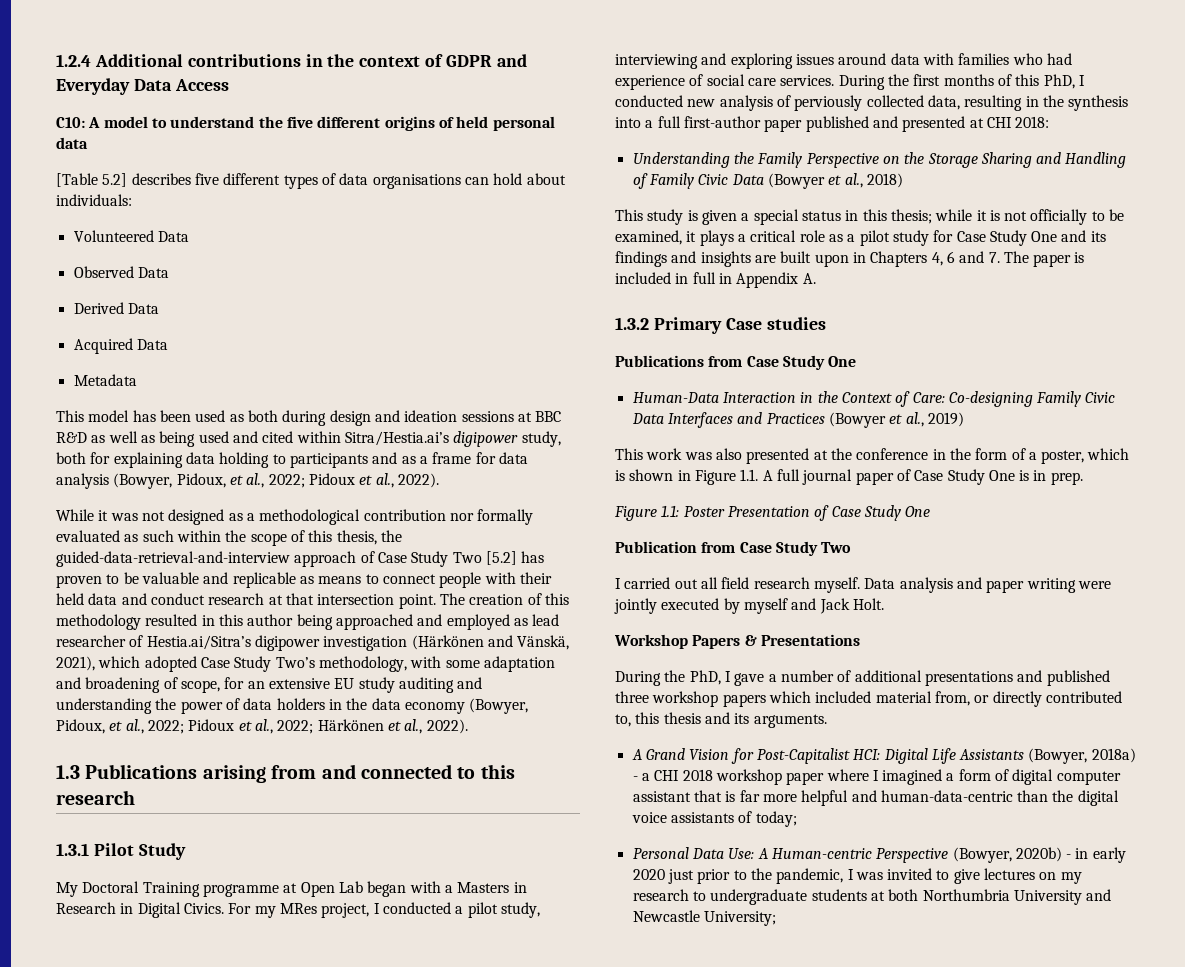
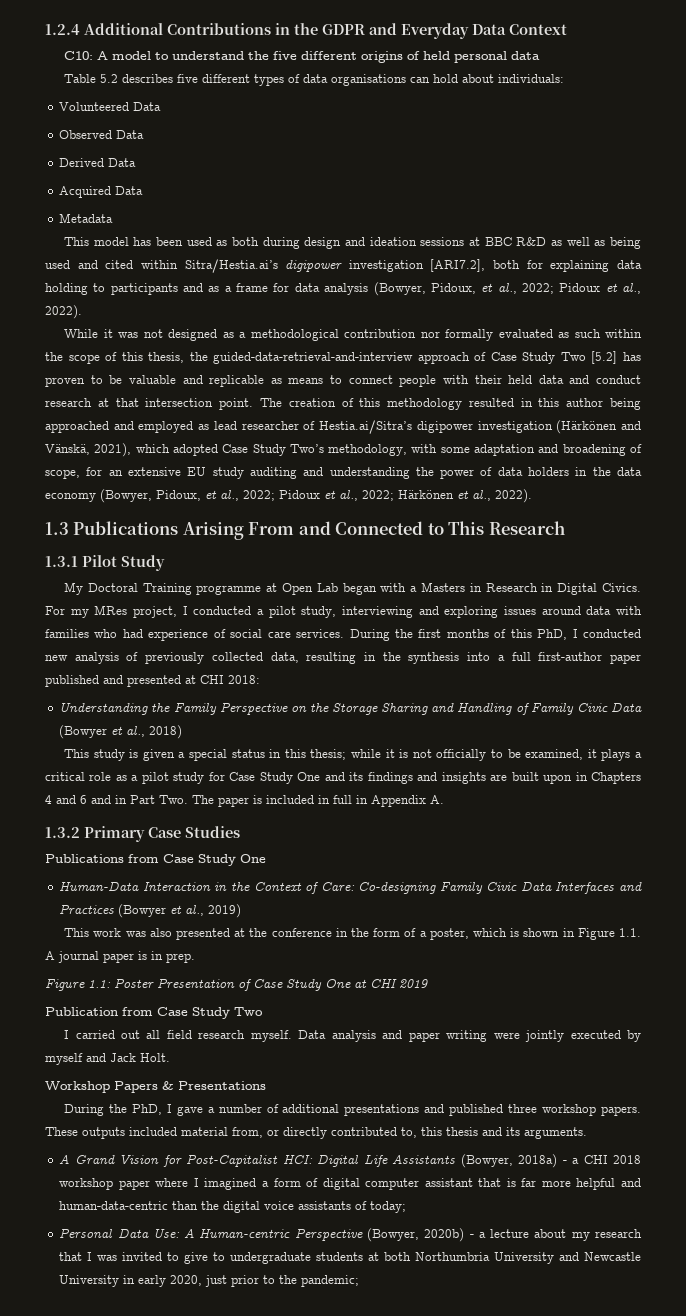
- 1.2.4 Additional contributions in the context of GDPR and Everyday Data Access
+ 1.2.4 Additional Contributions in the GDPR and Everyday Data Context
- [Table 5.2] describes five different types of data organisations can hold about individuals:
+ Table 5.2 describes five different types of data organisations can hold about individuals:
- This model has been used as both during design and ideation sessions at BBC R&D as well as being used and cited within Sitra/Hestia.ai’s digipower study, both for explaining data holding to participants and as a frame for data analysis (Bowyer, Pidoux, et al., 2022; Pidoux et al., 2022).
+ This model has been used as both during design and ideation sessions at BBC R&D as well as being used and cited within Sitra/Hestia.ai’s digipower investigation [ARI7.2], both for explaining data holding to participants and as a frame for data analysis (Bowyer, Pidoux, et al., 2022; Pidoux et al., 2022).
- 1.3 Publications arising from and connected to this research
+ 1.3 Publications Arising From and Connected to This Research
- During the first months of this PhD, I conducted new analysis of perviously collected data, resulting in the synthesis into a full first-author paper published and presented at CHI 2018:
+ During the first months of this PhD, I conducted new analysis of previously collected data, resulting in the synthesis into a full first-author paper published and presented at CHI 2018:
- This study is given a special status in this thesis; while it is not officially to be examined, it plays a critical role as a pilot study for Case Study One and its findings and insights are built upon in Chapters 4, 6 and 7. The paper is included in full in Appendix A.
+ This study is given a special status in this thesis; while it is not officially to be examined, it plays a critical role as a pilot study for Case Study One and its findings and insights are built upon in Chapters 4 and 6 and in Part Two. The paper is included in full in Appendix A.
- 1.3.2 Primary Case studies
+ 1.3.2 Primary Case Studies
- This work was also presented at the conference in the form of a poster, which is shown in Figure 1.1. A full journal paper of Case Study One is in prep.
+ This work was also presented at the conference in the form of a poster, which is shown in Figure 1.1. A journal paper is in prep.
- Figure 1.1: Poster Presentation of Case Study One
+ Figure 1.1: Poster Presentation of Case Study One at CHI 2019
- During the PhD, I gave a number of additional presentations and published three workshop papers which included material from, or directly contributed to, this thesis and its arguments.
+ During the PhD, I gave a number of additional presentations and published three workshop papers. These outputs included material from, or directly contributed to, this thesis and its arguments.
- Personal Data Use: A Human-centric Perspective (Bowyer, 2020b) - in early 2020 just prior to the pandemic, I was invited to give lectures on my research to undergraduate students at both Northumbria University and Newcastle University;
+ Personal Data Use: A Human-centric Perspective (Bowyer, 2020b) - a lecture about my research that I was invited to give to undergraduate students at both Northumbria University and Newcastle University in early 2020, just prior to the pandemic;

